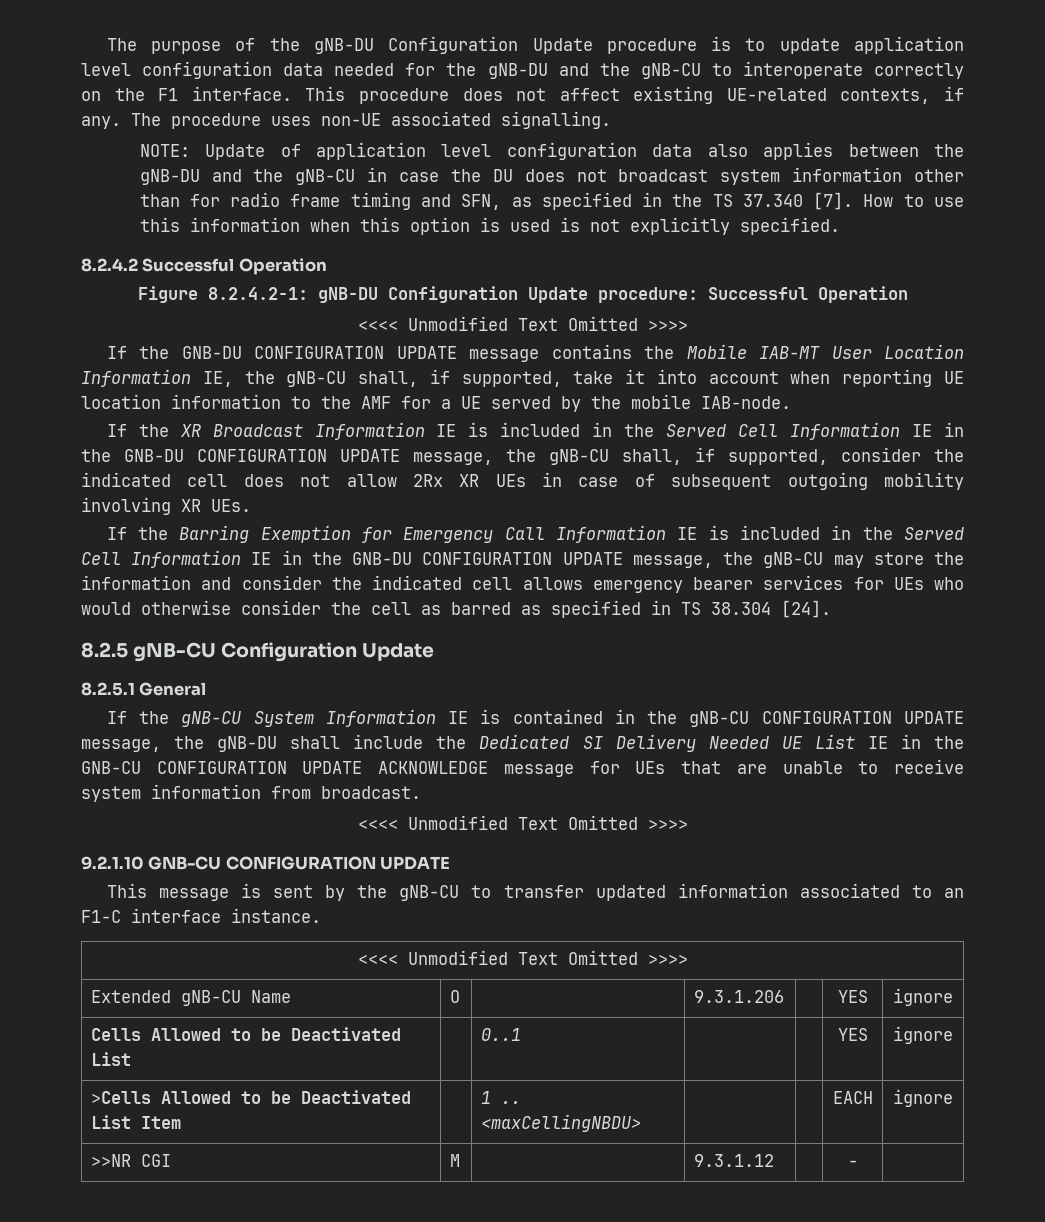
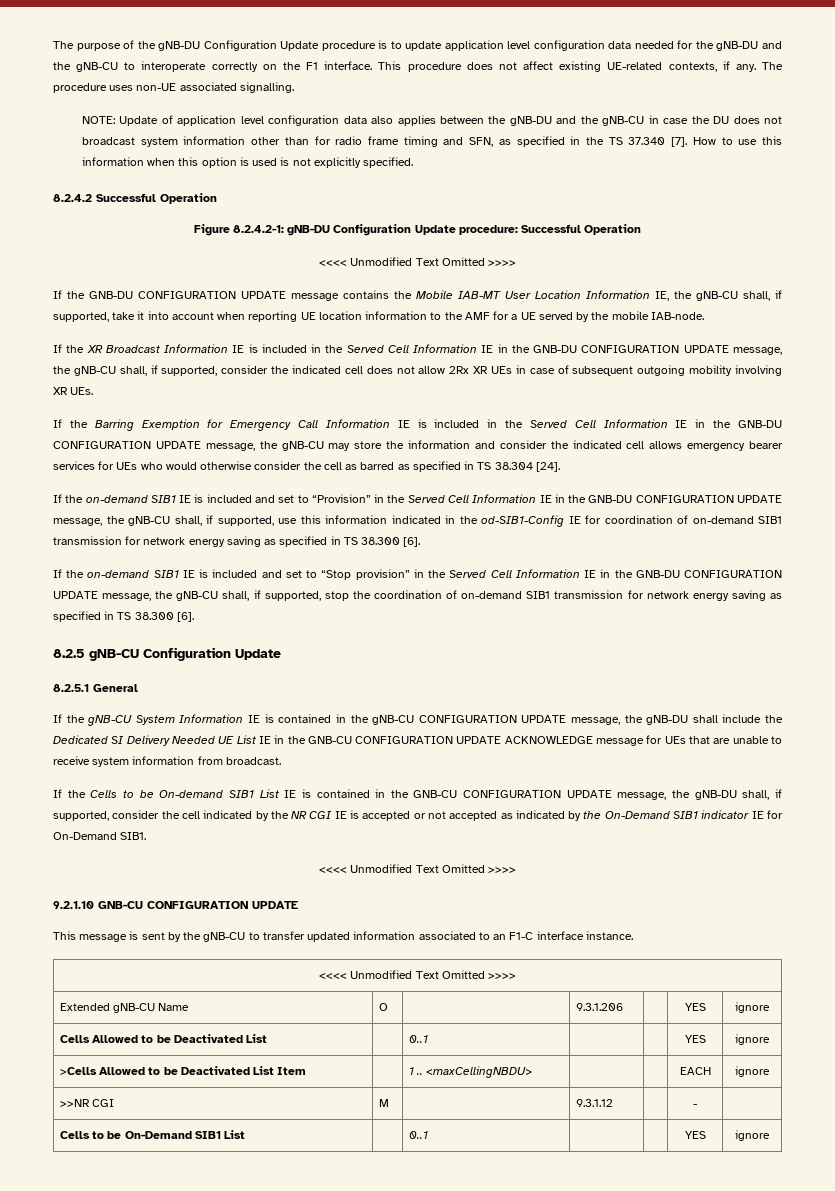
+ If the on-demand SIB1 IE is included and set to “Provision” in the Served Cell Information IE in the GNB-DU CONFIGURATION UPDATE message, the gNB-CU shall, if supported, use this information indicated in the od-SIB1-Config IE for coordination of on-demand SIB1 transmission for network energy saving as specified in TS 38.300 [6].
+ If the on-demand SIB1 IE is included and set to “Stop provision” in the Served Cell Information IE in the GNB-DU CONFIGURATION UPDATE message, the gNB-CU shall, if supported, stop the coordination of on-demand SIB1 transmission for network energy saving as specified in TS 38.300 [6].
+ If the Cells to be On-demand SIB1 List IE is contained in the GNB-CU CONFIGURATION UPDATE message, the gNB-DU shall, if supported, consider the cell indicated by the NR CGI IE is accepted or not accepted as indicated by the On-Demand SIB1 indicator IE for On-Demand SIB1.
+ Cells to be On-Demand SIB1 List | | 0..1 | | | YES | ignore

